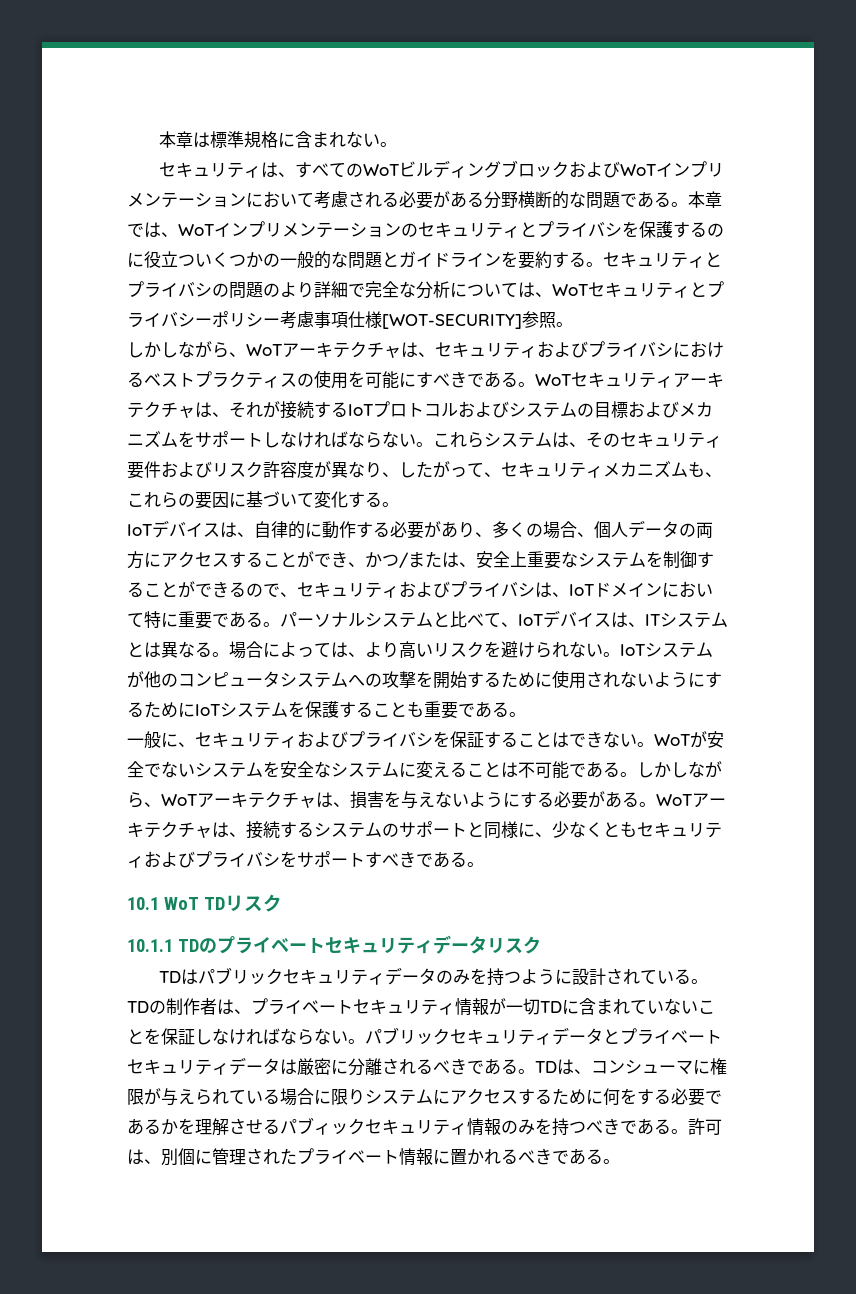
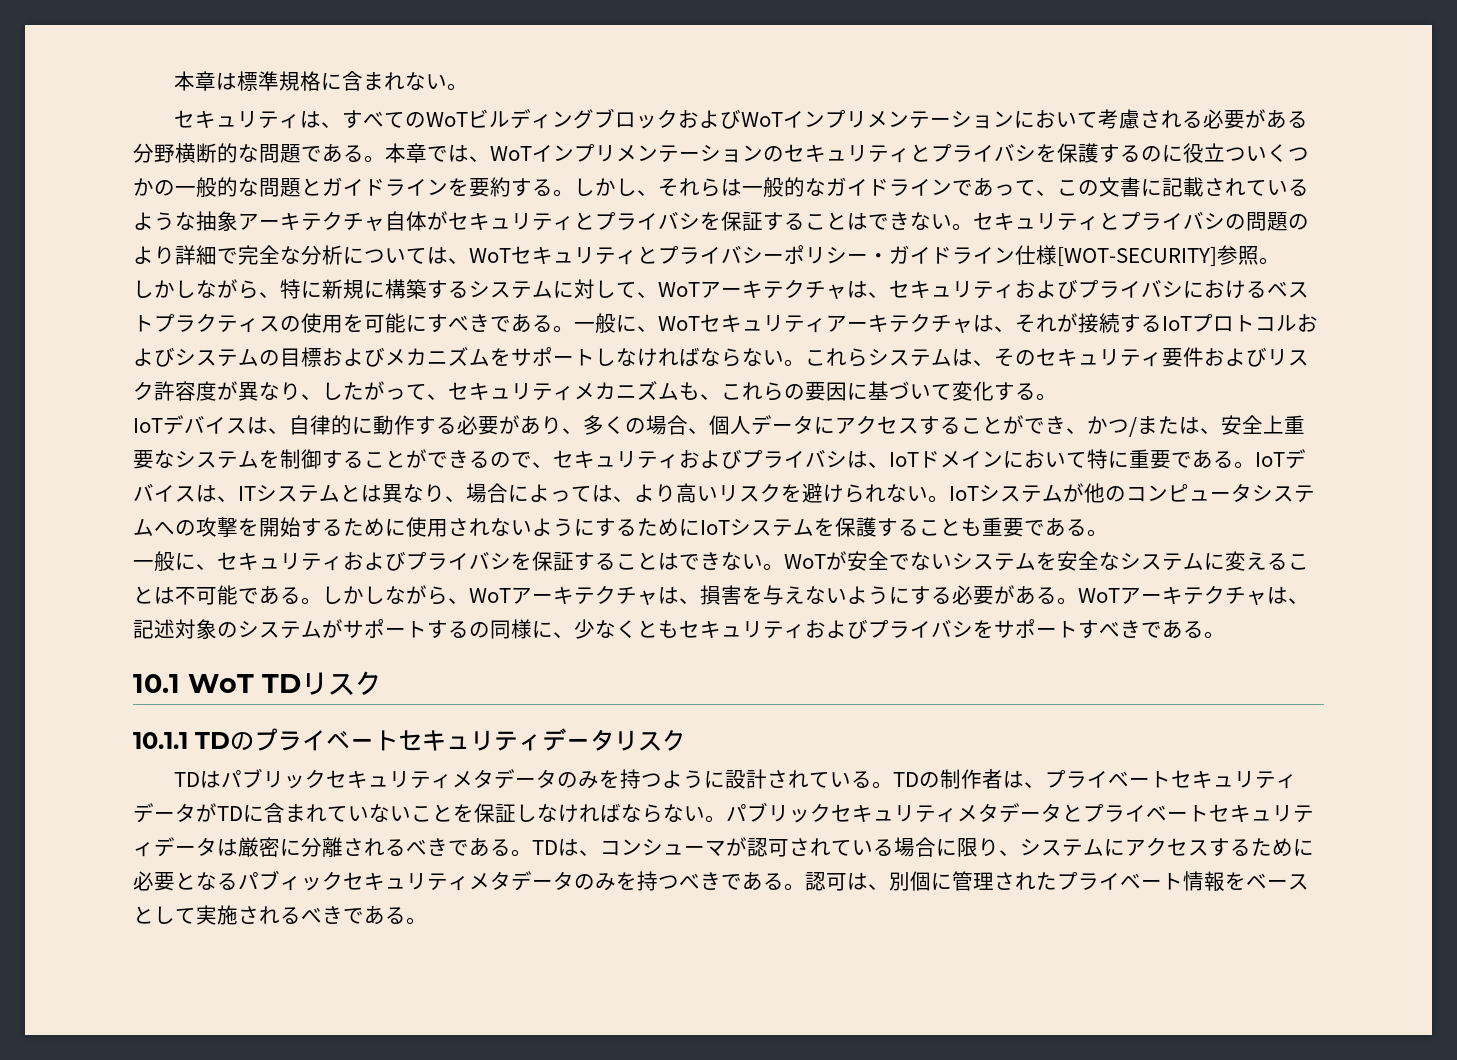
+ しかし、それらは一般的なガイドラインであって、この文書に記載されているような抽象アーキテクチャ自体がセキュリティとプライバシを保証することはできない。
- セキュリティとプライバシの問題のより詳細で完全な分析については、WoTセキュリティとプライバシーポリシー考慮事項仕様[WOT-SECURITY]参照。
+ セキュリティとプライバシの問題のより詳細で完全な分析については、WoTセキュリティとプライバシーポリシー・ガイドライン仕様[WOT-SECURITY]参照。
- しかしながら、WoTアーキテクチャは、セキュリティおよびプライバシにおけるベストプラクティスの使用を可能にすべきである。
+ しかしながら、特に新規に構築するシステムに対して、WoTアーキテクチャは、セキュリティおよびプライバシにおけるベストプラクティスの使用を可能にすべきである。
- WoTセキュリティアーキテクチャは、それが接続するIoTプロトコルおよびシステムの目標およびメカニズムをサポートしなければならない。
+ 一般に、WoTセキュリティアーキテクチャは、それが接続するIoTプロトコルおよびシステムの目標およびメカニズムをサポートしなければならない。
- IoTデバイスは、自律的に動作する必要があり、多くの場合、個人データの両方にアクセスすることができ、かつ/または、安全上重要なシステムを制御することができるので、セキュリティおよびプライバシは、IoTドメインにおいて特に重要である。
+ IoTデバイスは、自律的に動作する必要があり、多くの場合、個人データにアクセスすることができ、かつ/または、安全上重要なシステムを制御することができるので、セキュリティおよびプライバシは、IoTドメインにおいて特に重要である。
- パーソナルシステムと比べて、IoTデバイスは、ITシステムとは異なる。場合によっては、より高いリスクを避けられない。
+ IoTデバイスは、ITシステムとは異なり、場合によっては、より高いリスクを避けられない。
- WoTアーキテクチャは、接続するシステムのサポートと同様に、少なくともセキュリティおよびプライバシをサポートすべきである。
+ WoTアーキテクチャは、記述対象のシステムがサポートするの同様に、少なくともセキュリティおよびプライバシをサポートすべきである。
- TDはパブリックセキュリティデータのみを持つように設計されている。
+ TDはパブリックセキュリティメタデータのみを持つように設計されている。
- TDの制作者は、プライベートセキュリティ情報が一切TDに含まれていないことを保証しなければならない。
+ TDの制作者は、プライベートセキュリティデータがTDに含まれていないことを保証しなければならない。
- パブリックセキュリティデータとプライベートセキュリティデータは厳密に分離されるべきである。
+ パブリックセキュリティメタデータとプライベートセキュリティデータは厳密に分離されるべきである。
- TDは、コンシューマに権限が与えられている場合に限りシステムにアクセスするために何をする必要であるかを理解させるパブィックセキュリティ情報のみを持つべきである。
+ TDは、コンシューマが認可されている場合に限り、システムにアクセスするために必要となるパブィックセキュリティメタデータのみを持つべきである。
- 許可は、別個に管理されたプライベート情報に置かれるべきである。
+ 認可は、別個に管理されたプライベート情報をベースとして実施されるべきである。

